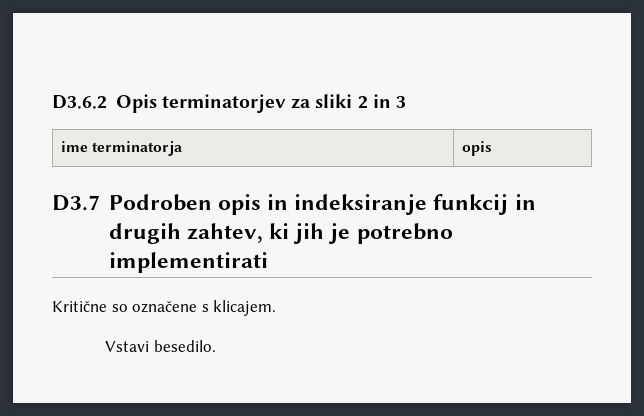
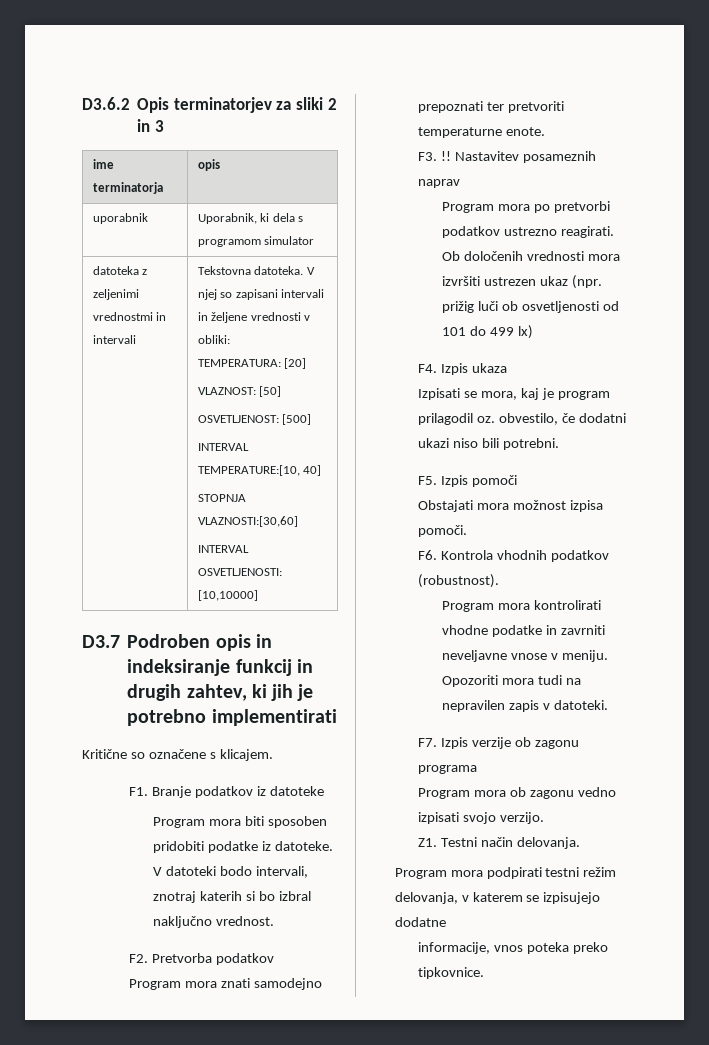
+ uporabnik | Uporabnik, ki dela s programom simulator
+ datoteka z zeljenimi vrednostmi in intervali | Tekstovna datoteka. V njej so zapisani intervali in željene vrednosti v obliki:
+ TEMPERATURA: [20]
+ VLAZNOST: [50]
+ OSVETLJENOST: [500]
+ INTERVAL TEMPERATURE:[10, 40]
+ STOPNJA VLAZNOSTI:[30,60]
+ INTERVAL OSVETLJENOSTI: [10,10000]
- Vstavi besedilo.
+ F1. Branje podatkov iz datoteke
+ Program mora biti sposoben pridobiti podatke iz datoteke. V datoteki bodo intervali, znotraj katerih si bo izbral naključno vrednost.
+ F2. Pretvorba podatkov
+ Program mora znati samodejno prepoznati ter pretvoriti temperaturne enote.
+ F3. !! Nastavitev posameznih naprav
+ Program mora po pretvorbi podatkov ustrezno reagirati. Ob določenih vrednosti mora izvršiti ustrezen ukaz (npr. prižig luči ob osvetljenosti od 101 do 499 lx)
+ F4. Izpis ukaza
+ Izpisati se mora, kaj je program prilagodil oz. obvestilo, če dodatni ukazi niso bili potrebni.
+ F5. Izpis pomoči
+ Obstajati mora možnost izpisa pomoči.
+ F6. Kontrola vhodnih podatkov (robustnost).
+ Program mora kontrolirati vhodne podatke in zavrniti neveljavne vnose v meniju. Opozoriti mora tudi na nepravilen zapis v datoteki.
+ F7. Izpis verzije ob zagonu programa
+ Program mora ob zagonu vedno izpisati svojo verzijo.
+ Z1. Testni način delovanja.
+ Program mora podpirati testni režim delovanja, v katerem se izpisujejo dodatne
+ informacije, vnos poteka preko tipkovnice.

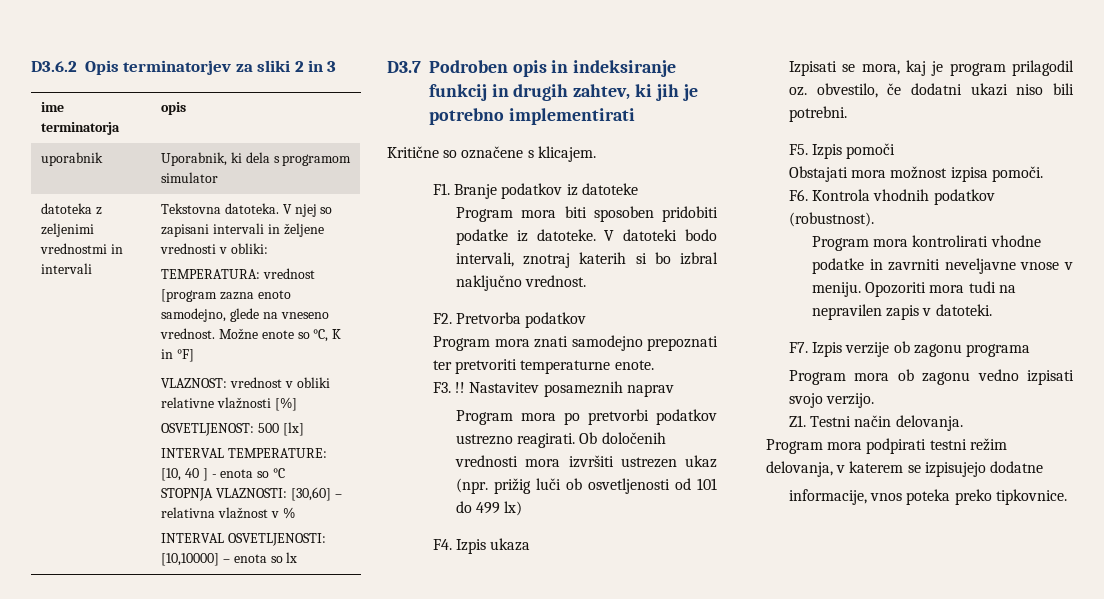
- TEMPERATURA: [20]
- VLAZNOST: [50]
+ TEMPERATURA: vrednost [program zazna enoto samodejno, glede na vneseno vrednost. Možne enote so °C, K in °F]
+ VLAZNOST: vrednost v obliki relativne vlažnosti [%]
- OSVETLJENOST: [500]
- INTERVAL TEMPERATURE:[10, 40]
- STOPNJA VLAZNOSTI:[30,60]
+ OSVETLJENOST: 500 [lx]
+ INTERVAL TEMPERATURE: [10, 40 ] - enota so °C
+ STOPNJA VLAZNOSTI: [30,60] – relativna vlažnost v %
- INTERVAL OSVETLJENOSTI: [10,10000]
+ INTERVAL OSVETLJENOSTI: [10,10000] – enota so lx

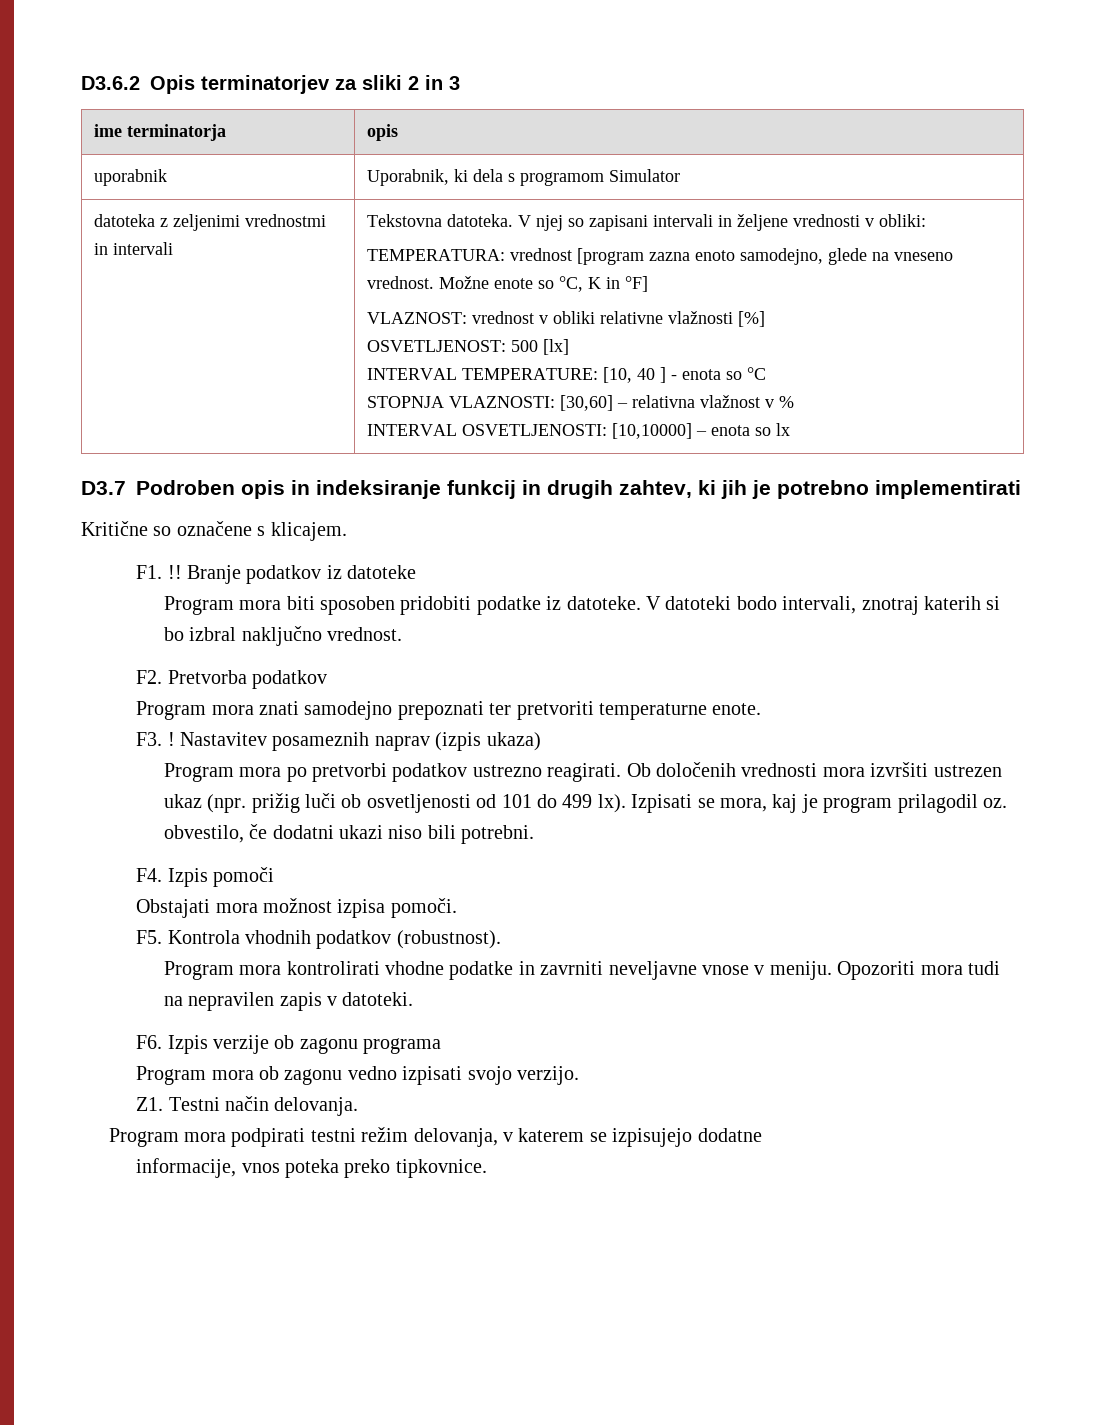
- uporabnik | Uporabnik, ki dela s programom simulator
+ uporabnik | Uporabnik, ki dela s programom Simulator
- F1. Branje podatkov iz datoteke
+ F1. !! Branje podatkov iz datoteke
- F3. !!
+ F3. !
- Nastavitev posameznih naprav
+ Nastavitev posameznih naprav (izpis ukaza)
- Ob določenih vrednosti mora izvršiti ustrezen ukaz (npr. prižig luči ob osvetljenosti od 101 do 499 lx)
- F4. Izpis ukaza
- Izpisati se mora, kaj je program prilagodil oz. obvestilo, če dodatni ukazi niso bili potrebni.
+ Ob določenih vrednosti mora izvršiti ustrezen ukaz (npr. prižig luči ob osvetljenosti od 101 do 499 lx). Izpisati se mora, kaj je program prilagodil oz. obvestilo, če dodatni ukazi niso bili potrebni.
- F5. Izpis pomoči
+ F4. Izpis pomoči
- F6. Kontrola vhodnih podatkov (robustnost).
+ F5. Kontrola vhodnih podatkov (robustnost).
- F7. Izpis verzije ob zagonu programa
+ F6. Izpis verzije ob zagonu programa

